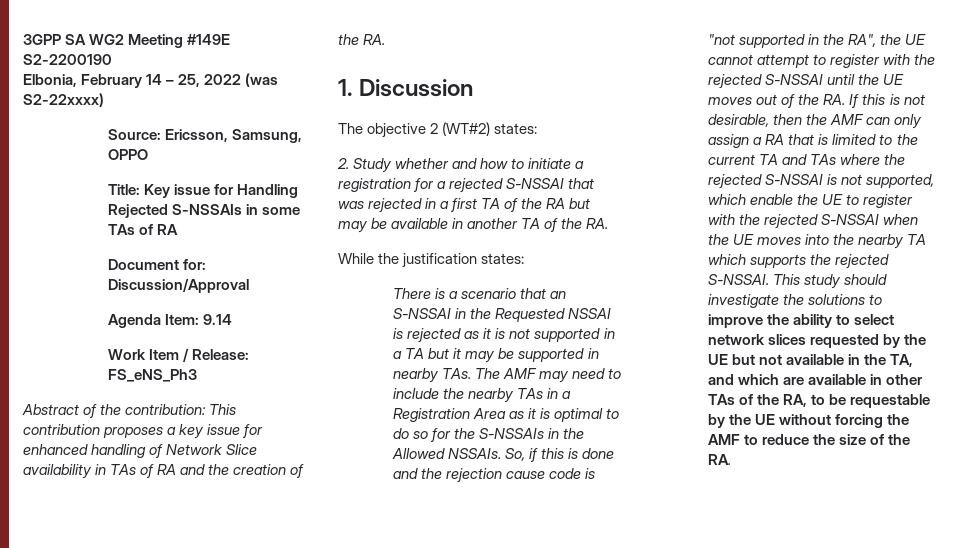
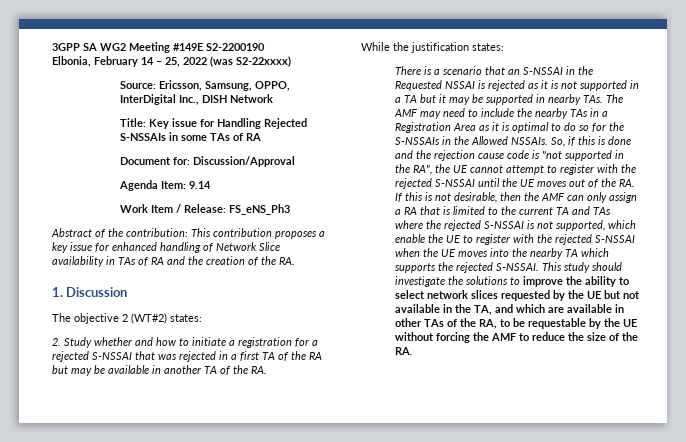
- Source: Ericsson, Samsung, OPPO
+ Source: Ericsson, Samsung, OPPO, InterDigital Inc., DISH Network

